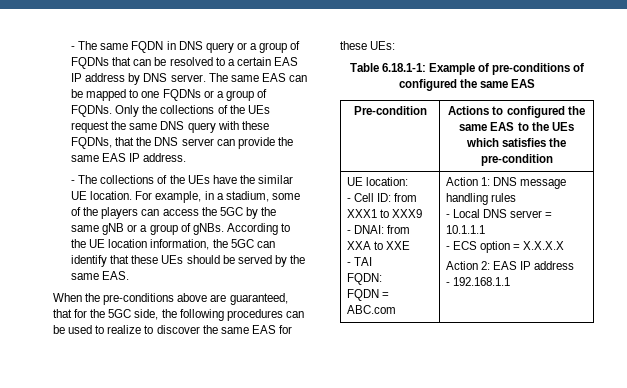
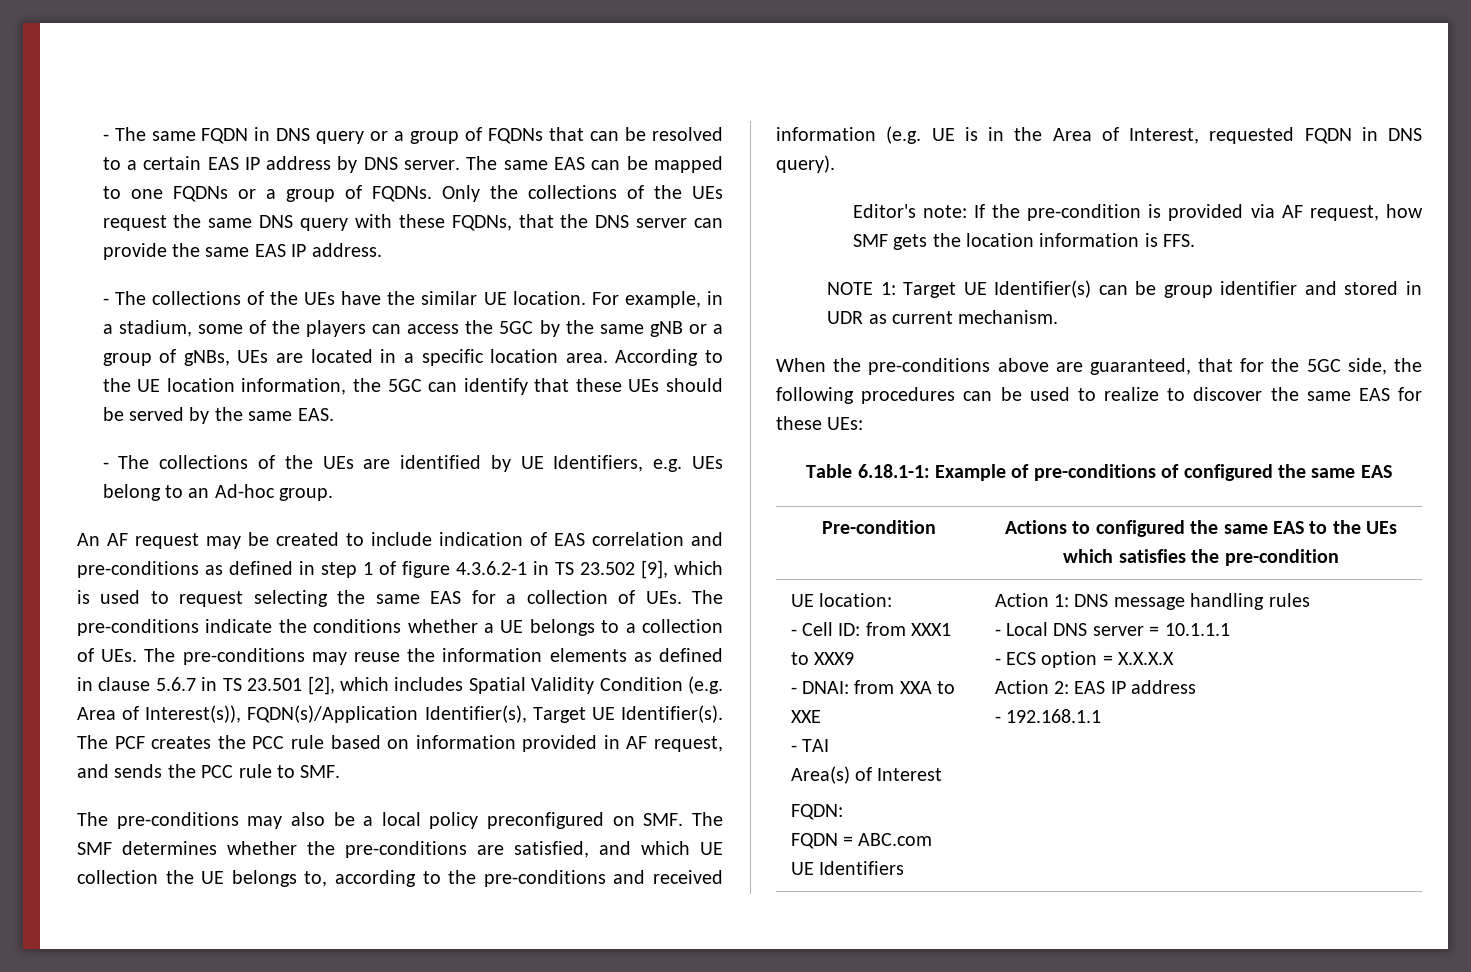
- For example, in a stadium, some of the players can access the 5GC by the same gNB or a group of gNBs.
+ For example, in a stadium, some of the players can access the 5GC by the same gNB or a group of gNBs, UEs are located in a specific location area.
+ - The collections of the UEs are identified by UE Identifiers, e.g. UEs belong to an Ad-hoc group.
+ An AF request may be created to include indication of EAS correlation and pre-conditions as defined in step 1 of figure 4.3.6.2-1 in TS 23.502 [9], which is used to request selecting the same EAS for a collection of UEs. The pre-conditions indicate the conditions whether a UE belongs to a collection of UEs. The pre-conditions may reuse the information elements as defined in clause 5.6.7 in TS 23.501 [2], which includes Spatial Validity Condition (e.g. Area of Interest(s)), FQDN(s)/Application Identifier(s), Target UE Identifier(s). The PCF creates the PCC rule based on information provided in AF request, and sends the PCC rule to SMF.
+ The pre-conditions may also be a local policy preconfigured on SMF. The SMF determines whether the pre-conditions are satisfied, and which UE collection the UE belongs to, according to the pre-conditions and received information (e.g. UE is in the Area of Interest, requested FQDN in DNS query).
+ Editor's note: If the pre-condition is provided via AF request, how SMF gets the location information is FFS.
+ NOTE 1: Target UE Identifier(s) can be group identifier and stored in UDR as current mechanism.
+ Area(s) of Interest
+ UE Identifiers

